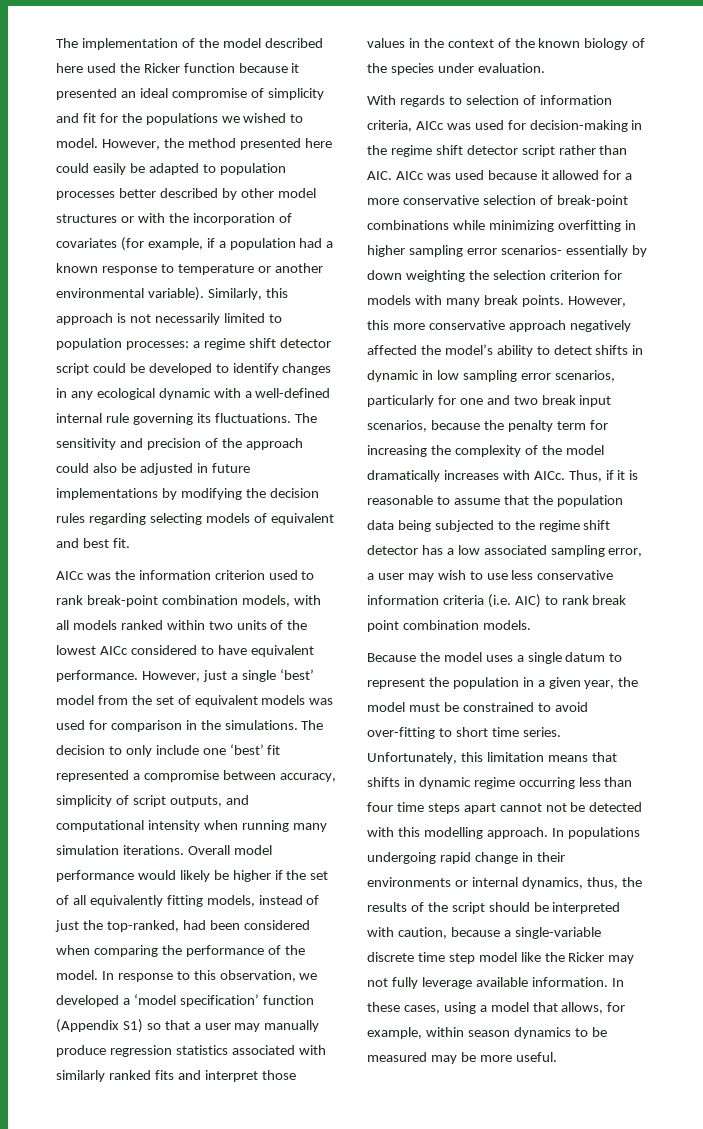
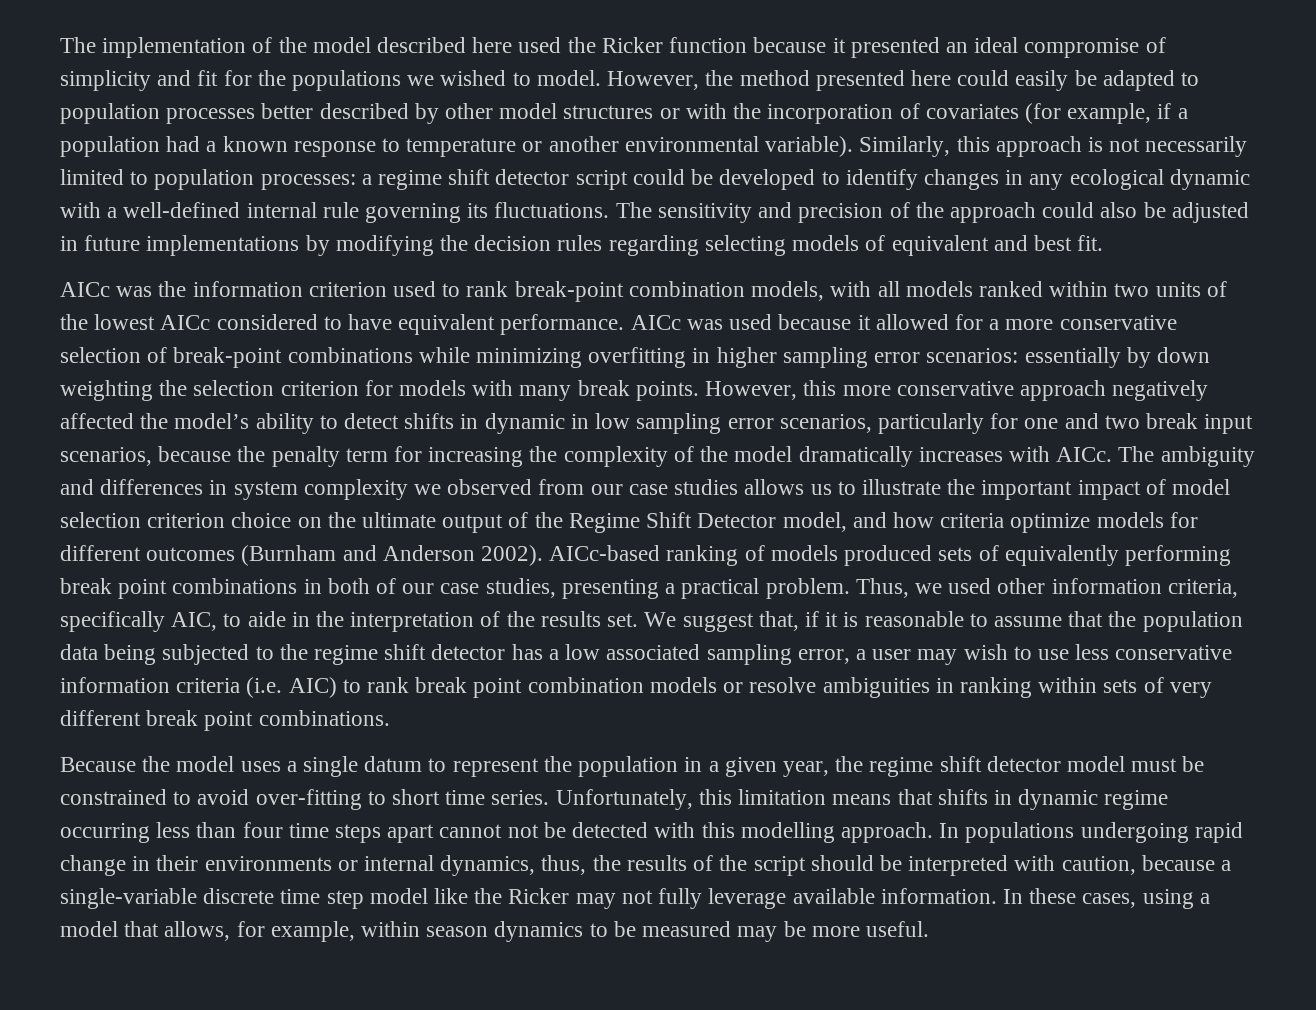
- However, just a single ‘best’ model from the set of equivalent models was used for comparison in the simulations. The decision to only include one ‘best’ fit represented a compromise between accuracy, simplicity of script outputs, and computational intensity when running many simulation iterations. Overall model performance would likely be higher if the set of all equivalently fitting models, instead of just the top-ranked, had been considered when comparing the performance of the model. In response to this observation, we developed a ‘model specification’ function (Appendix S1) so that a user may manually produce regression statistics associated with similarly ranked fits and interpret those values in the context of the known biology of the species under evaluation.
- With regards to selection of information criteria, AICc was used for decision-making in the regime shift detector script rather than AIC. AICc was used because it allowed for a more conservative selection of break-point combinations while minimizing overfitting in higher sampling error scenarios- essentially by down weighting the selection criterion for models with many break points.
+ AICc was used because it allowed for a more conservative selection of break-point combinations while minimizing overfitting in higher sampling error scenarios: essentially by down weighting the selection criterion for models with many break points.
- Thus, if it is reasonable to assume that the population data being subjected to the regime shift detector has a low associated sampling error, a user may wish to use less conservative information criteria (i.e. AIC) to rank break point combination models.
+ The ambiguity and differences in system complexity we observed from our case studies allows us to illustrate the important impact of model selection criterion choice on the ultimate output of the Regime Shift Detector model, and how criteria optimize models for different outcomes (Burnham and Anderson 2002). AICc-based ranking of models produced sets of equivalently performing break point combinations in both of our case studies, presenting a practical problem. Thus, we used other information criteria, specifically AIC, to aide in the interpretation of the results set. We suggest that, if it is reasonable to assume that the population data being subjected to the regime shift detector has a low associated sampling error, a user may wish to use less conservative information criteria (i.e. AIC) to rank break point combination models or resolve ambiguities in ranking within sets of very different break point combinations.
- Because the model uses a single datum to represent the population in a given year, the model must be constrained to avoid over-fitting to short time series.
+ Because the model uses a single datum to represent the population in a given year, the regime shift detector model must be constrained to avoid over-fitting to short time series.

